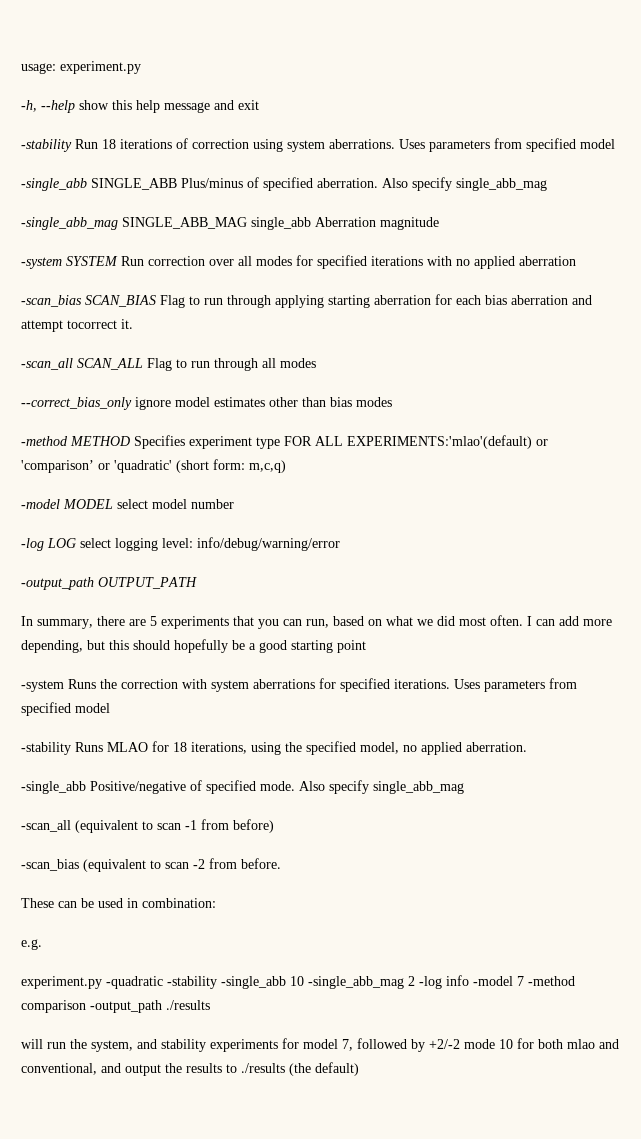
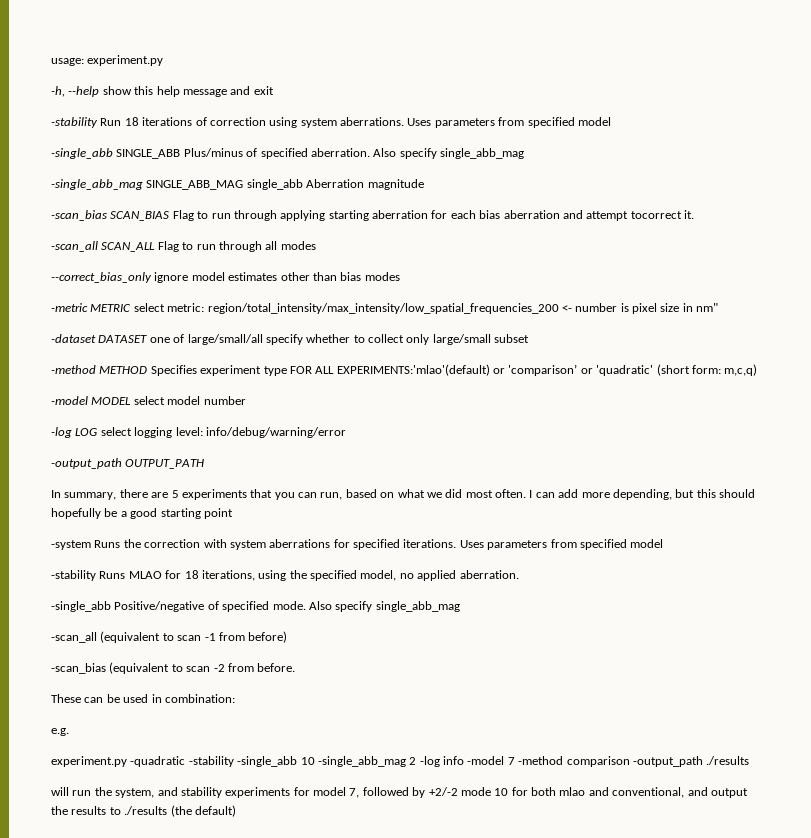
- -system SYSTEM Run correction over all modes for specified iterations with no applied aberration
+ -metric METRIC select metric: region/total_intensity/max_intensity/low_spatial_frequencies_200 <- number is pixel size in nm"
+ -dataset DATASET one of large/small/all specify whether to collect only large/small subset

